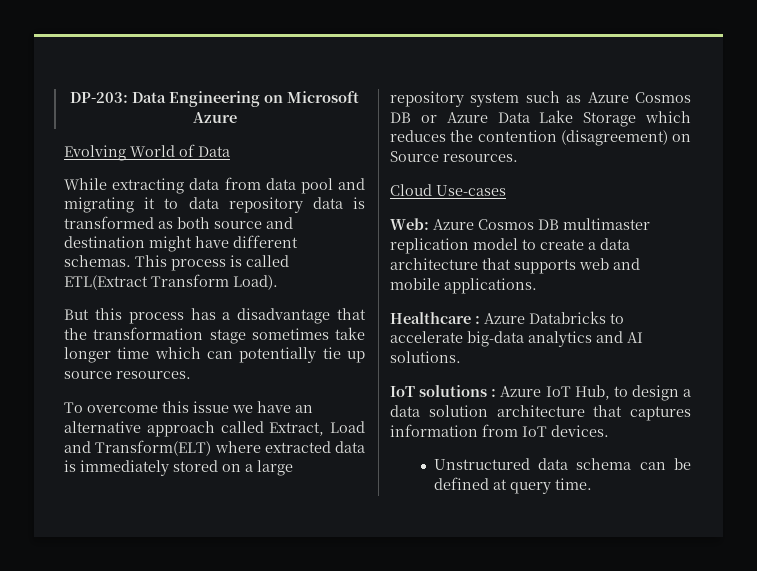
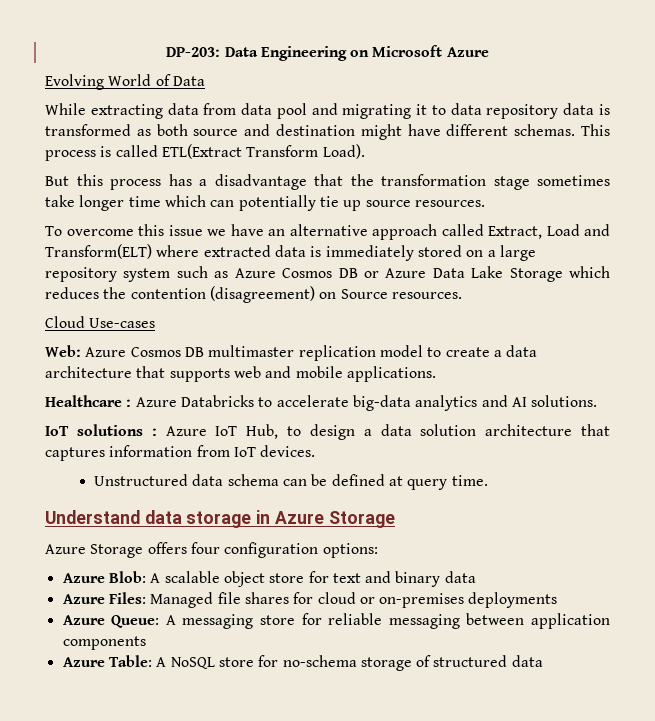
+ Understand data storage in Azure Storage
+ Azure Storage offers four configuration options:
+ Azure Blob: A scalable object store for text and binary data
+ Azure Files: Managed file shares for cloud or on-premises deployments
+ Azure Queue: A messaging store for reliable messaging between application components
+ Azure Table: A NoSQL store for no-schema storage of structured data

